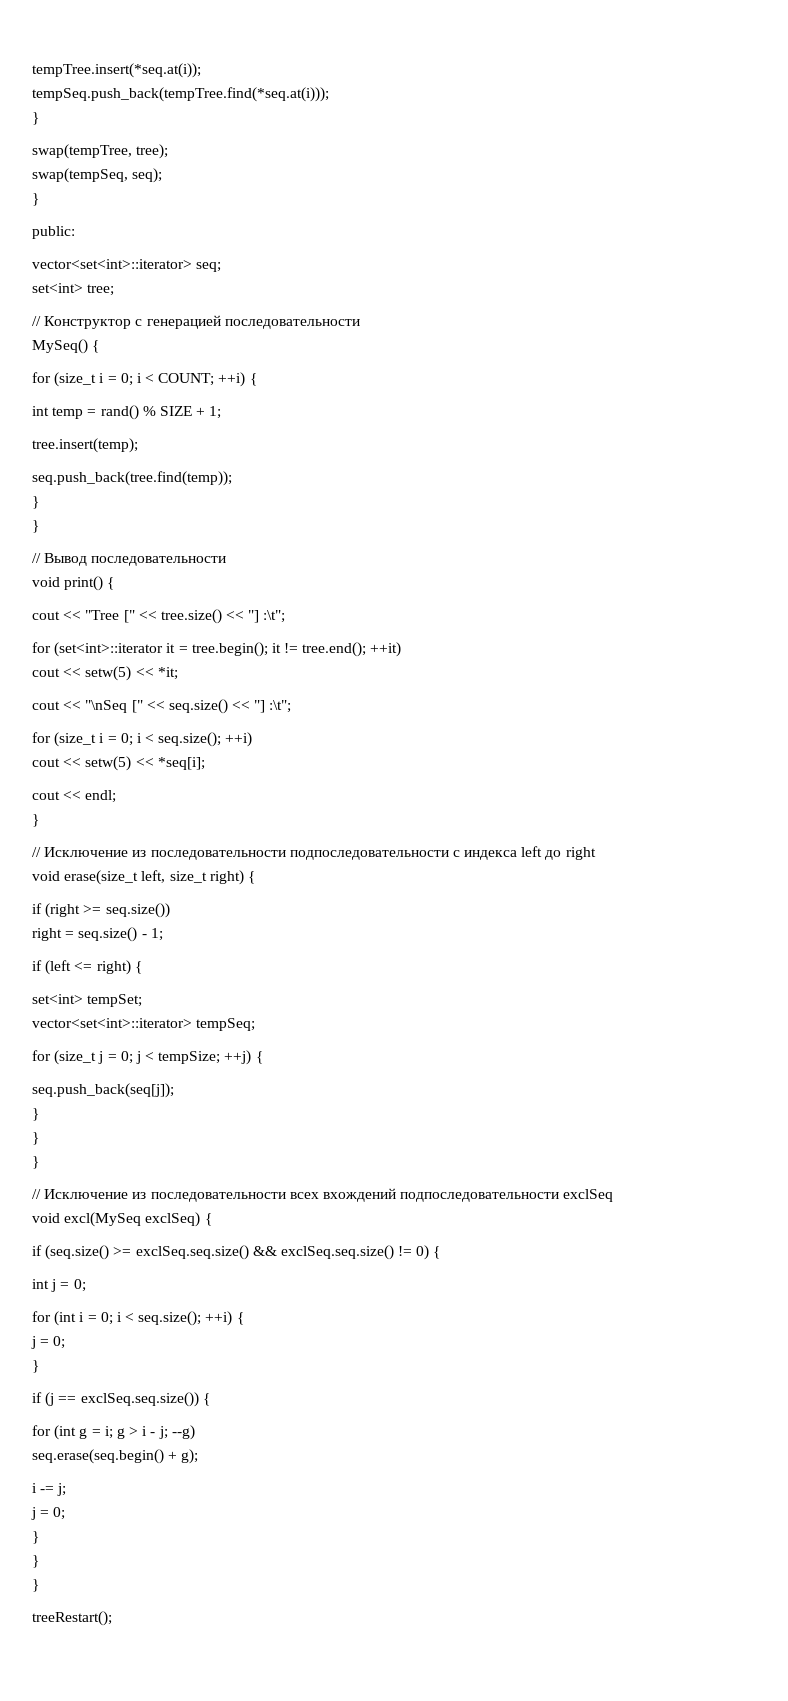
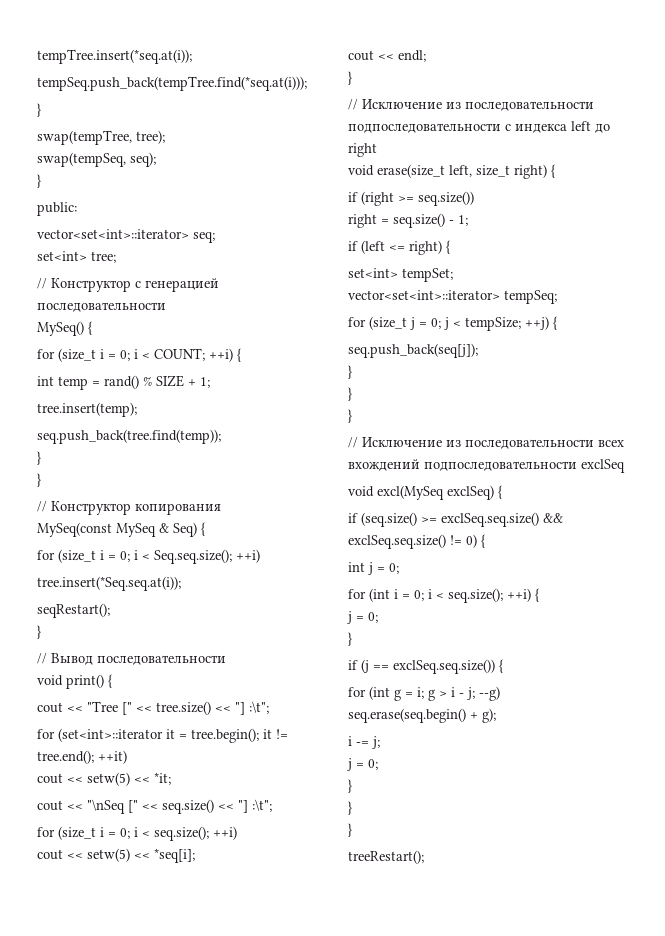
+ // Конструктор копирования
+ MySeq(const MySeq & Seq) {
+ for (size_t i = 0; i < Seq.seq.size(); ++i)
+ tree.insert(*Seq.seq.at(i));
+ seqRestart();
+ }

